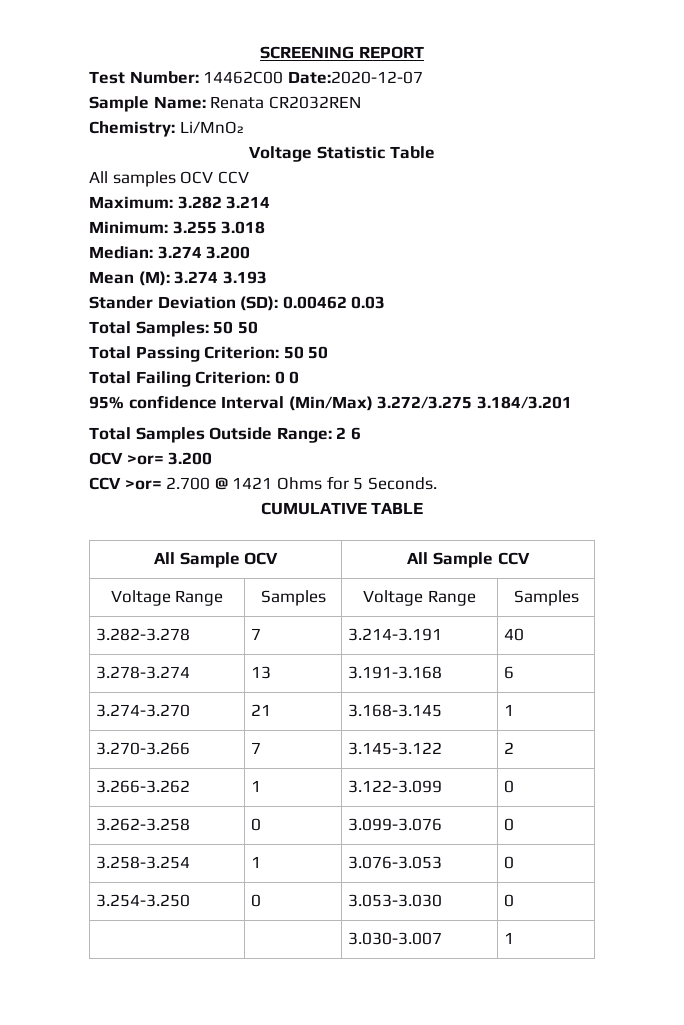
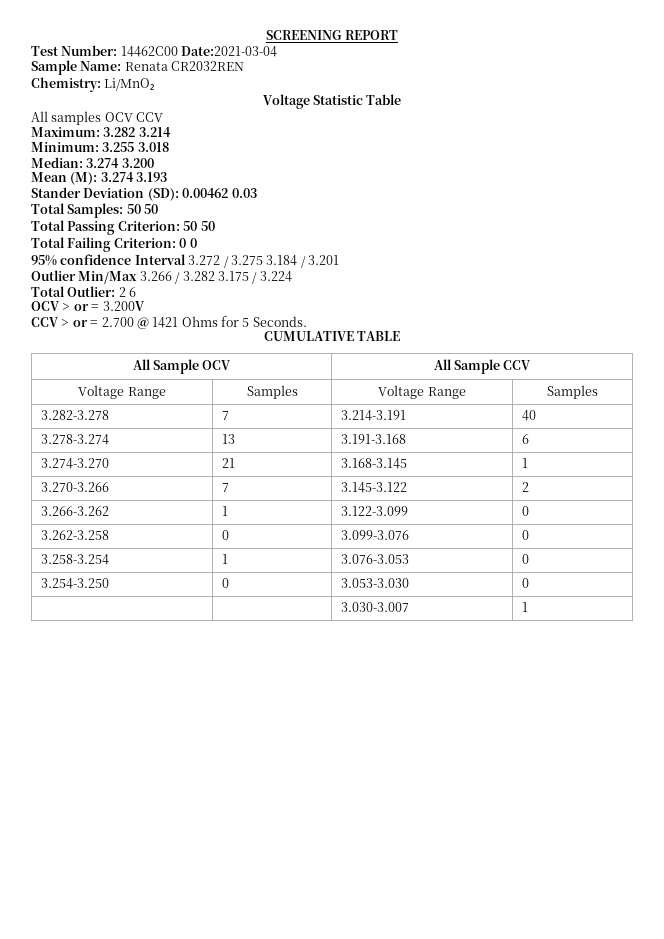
- Test Number: 14462C00 Date:2020-12-07
+ Test Number: 14462C00 Date:2021-03-04
- 95% confidence Interval (Min/Max) 3.272/3.275 3.184/3.201
- Total Samples Outside Range: 2 6
- OCV >or= 3.200
- CCV >or= 2.700 @ 1421 Ohms for 5 Seconds.
+ 95% confidence Interval 3.272 / 3.275 3.184 / 3.201
+ Outlier Min/Max 3.266 / 3.282 3.175 / 3.224
+ Total Outlier: 2 6
+ OCV > or = 3.200V
+ CCV > or = 2.700 @ 1421 Ohms for 5 Seconds.

